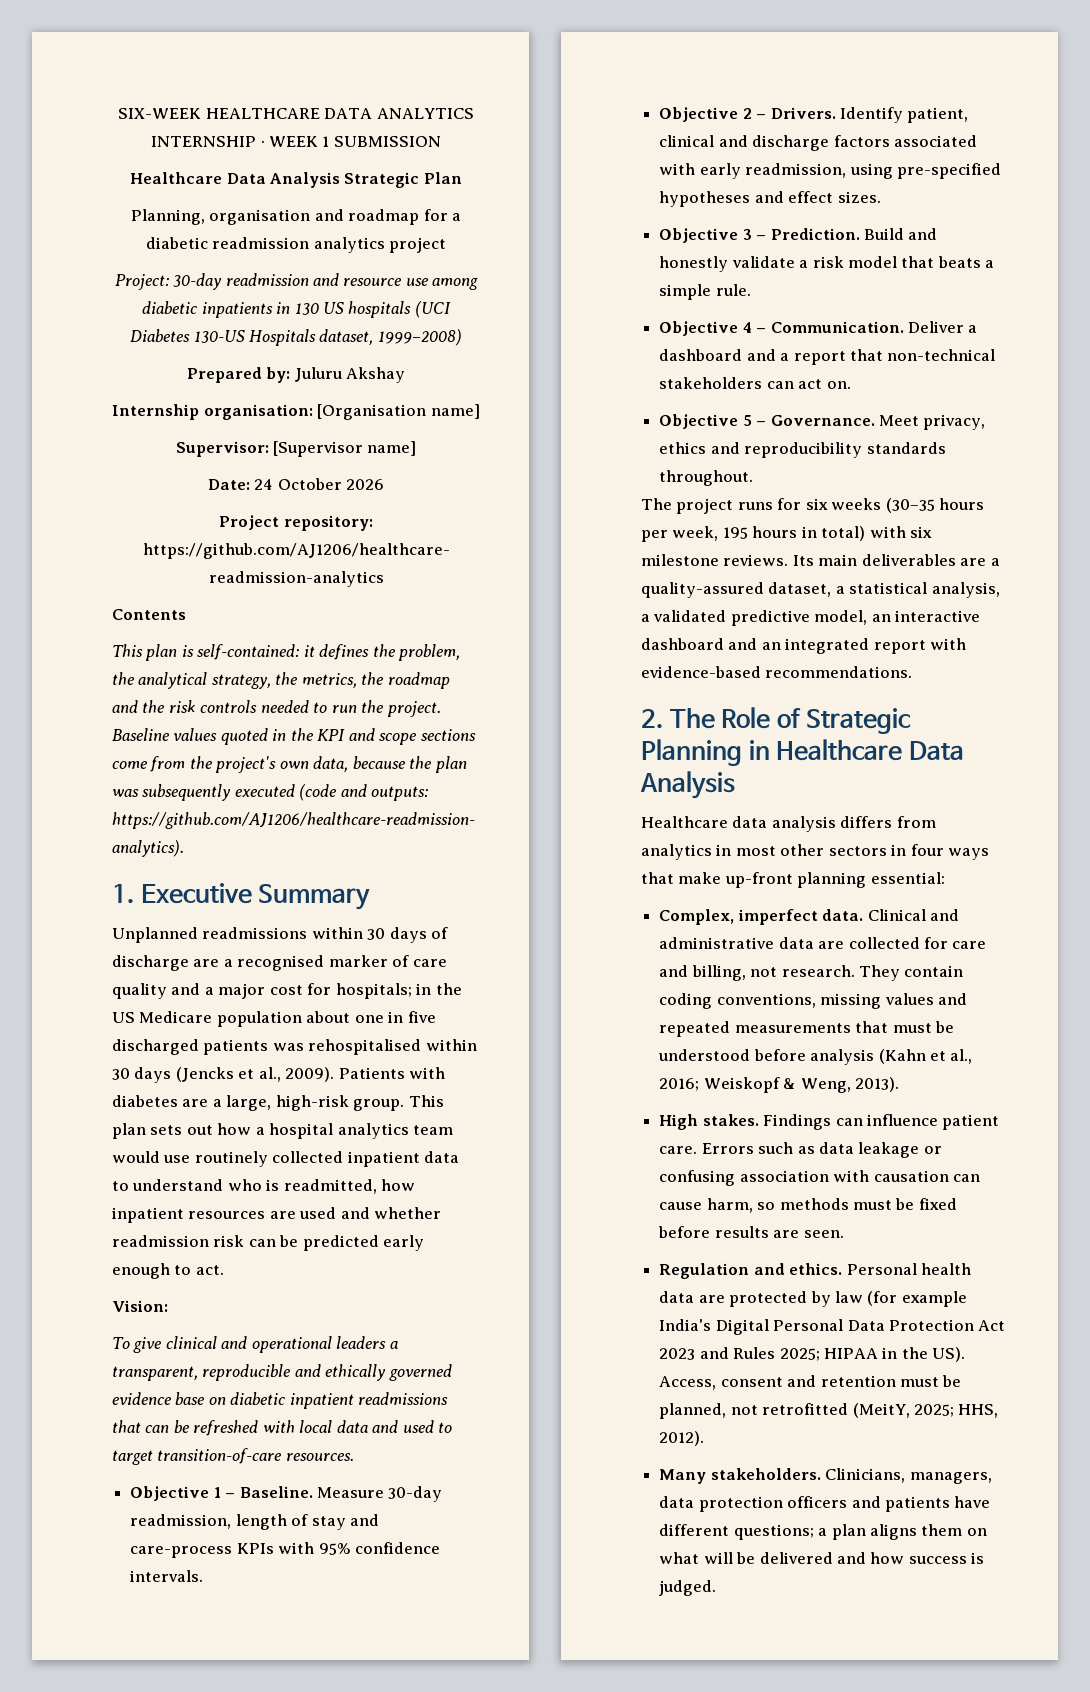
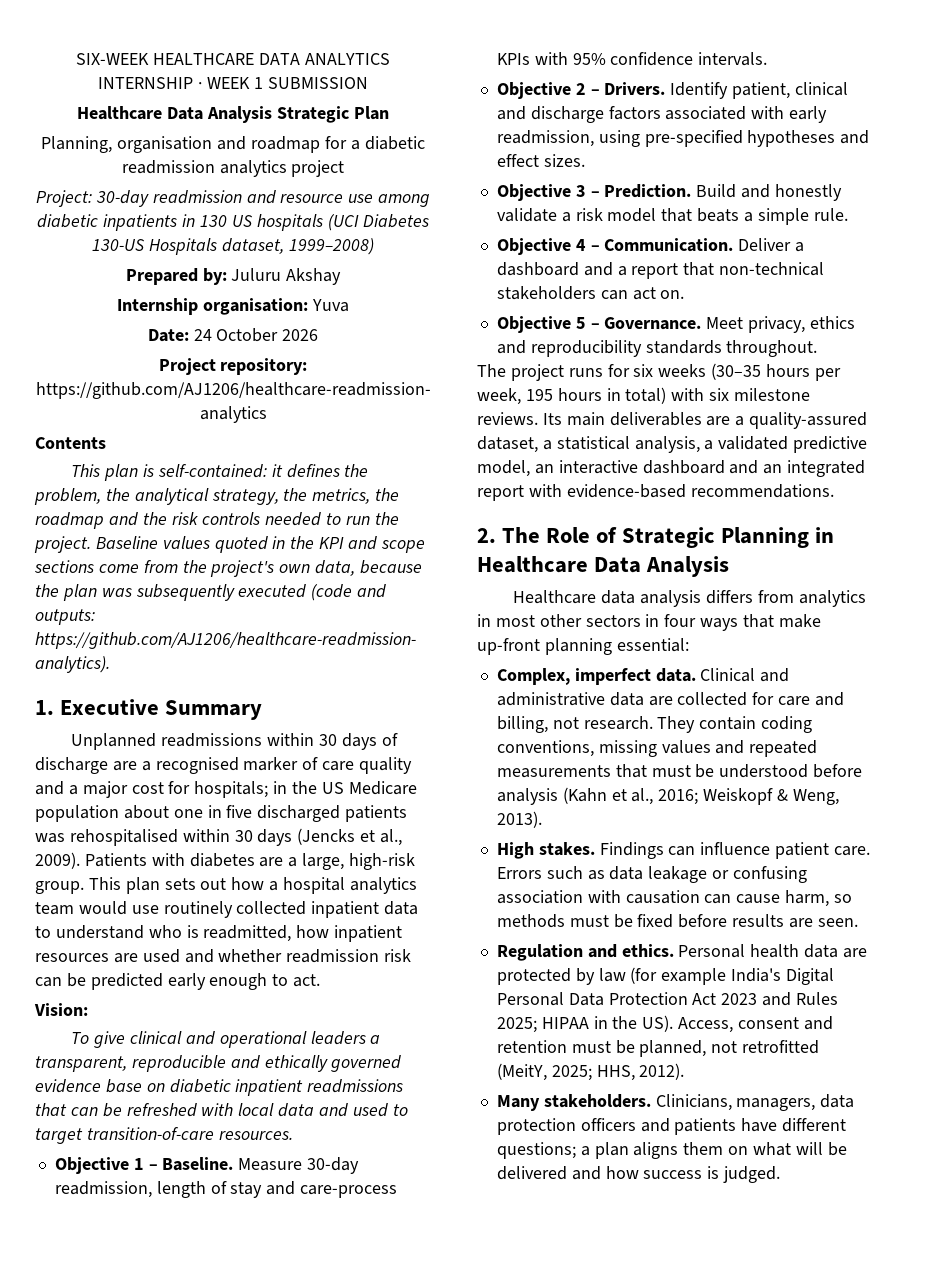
- Internship organisation: [Organisation name]
- Supervisor: [Supervisor name]
+ Internship organisation: Yuva

